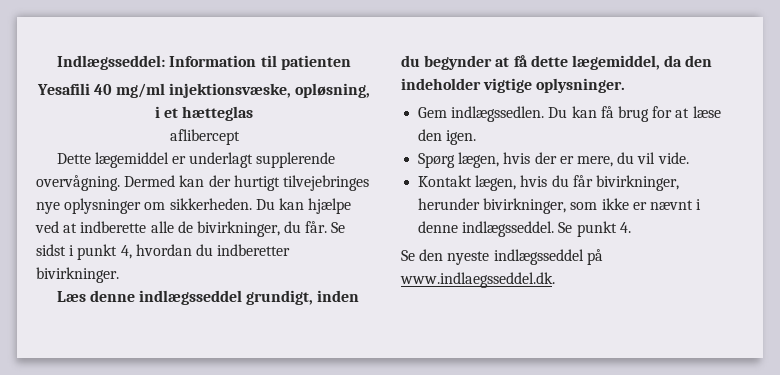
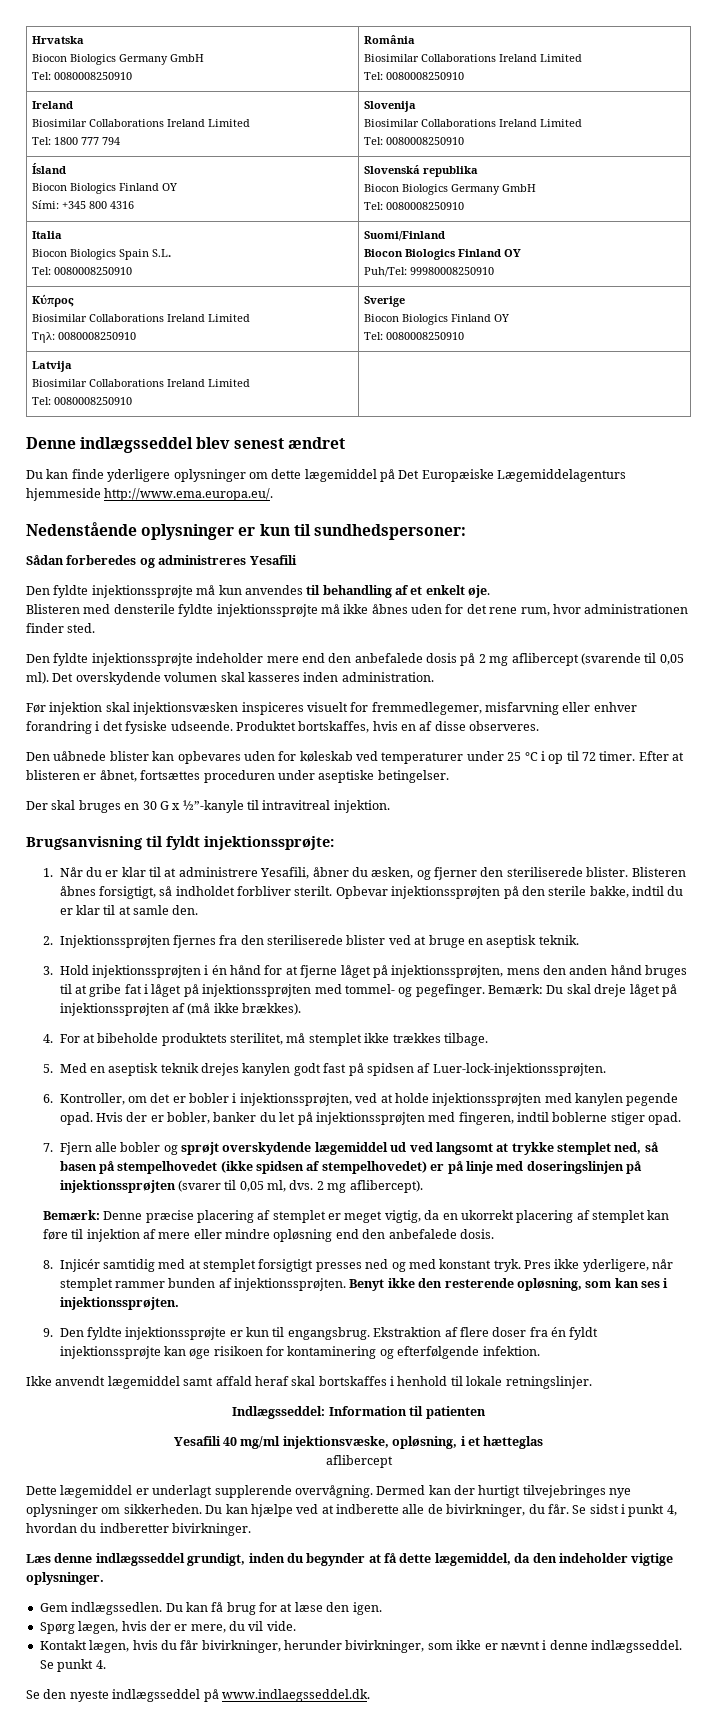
+ Hrvatska
+ Biocon Biologics Germany GmbH
+ Tel: 0080008250910 | România
+ Biosimilar Collaborations Ireland Limited
+ Tel: 0080008250910
+ Ireland
+ Biosimilar Collaborations Ireland Limited
+ Tel: 1800 777 794 | Slovenija
+ Biosimilar Collaborations Ireland Limited
+ Tel: 0080008250910
+ Ísland
+ Biocon Biologics Finland OY
+ Sími: +345 800 4316 | Slovenská republika
+ Biocon Biologics Germany GmbH
+ Tel: 0080008250910
+ Italia
+ Biocon Biologics Spain S.L.
+ Tel: 0080008250910 | Suomi/Finland
+ Biocon Biologics Finland OY
+ Puh/Tel: 99980008250910
+ Κύπρος
+ Biosimilar Collaborations Ireland Limited
+ Τηλ: 0080008250910 | Sverige
+ Biocon Biologics Finland OY
+ Tel: 0080008250910
+ Latvija
+ Biosimilar Collaborations Ireland Limited
+ Tel: 0080008250910 |
+ Denne indlægsseddel blev senest ændret
+ Du kan finde yderligere oplysninger om dette lægemiddel på Det Europæiske Lægemiddelagenturs hjemmeside http://www.ema.europa.eu/.
+ Nedenstående oplysninger er kun til sundhedspersoner:
+ Sådan forberedes og administreres Yesafili
+ Den fyldte injektionssprøjte må kun anvendes til behandling af et enkelt øje.
+ Blisteren med densterile fyldte injektionssprøjte må ikke åbnes uden for det rene rum, hvor administrationen finder sted.
+ Den fyldte injektionssprøjte indeholder mere end den anbefalede dosis på 2 mg aflibercept (svarende til 0,05 ml). Det overskydende volumen skal kasseres inden administration.
+ Før injektion skal injektionsvæsken inspiceres visuelt for fremmedlegemer, misfarvning eller enhver forandring i det fysiske udseende. Produktet bortskaffes, hvis en af disse observeres.
+ Den uåbnede blister kan opbevares uden for køleskab ved temperaturer under 25 °C i op til 72 timer. Efter at blisteren er åbnet, fortsættes proceduren under aseptiske betingelser.
+ Der skal bruges en 30 G x ½”-kanyle til intravitreal injektion.
+ Brugsanvisning til fyldt injektionssprøjte:
+ 1. Når du er klar til at administrere Yesafili, åbner du æsken, og fjerner den steriliserede blister. Blisteren åbnes forsigtigt, så indholdet forbliver sterilt. Opbevar injektionssprøjten på den sterile bakke, indtil du er klar til at samle den.
+ 2. Injektionssprøjten fjernes fra den steriliserede blister ved at bruge en aseptisk teknik.
+ 3. Hold injektionssprøjten i én hånd for at fjerne låget på injektionssprøjten, mens den anden hånd bruges til at gribe fat i låget på injektionssprøjten med tommel- og pegefinger. Bemærk: Du skal dreje låget på injektionssprøjten af (må ikke brækkes).
+ 4. For at bibeholde produktets sterilitet, må stemplet ikke trækkes tilbage.
+ 5. Med en aseptisk teknik drejes kanylen godt fast på spidsen af Luer-lock-injektionssprøjten.
+ 6. Kontroller, om det er bobler i injektionssprøjten, ved at holde injektionssprøjten med kanylen pegende opad. Hvis der er bobler, banker du let på injektionssprøjten med fingeren, indtil boblerne stiger opad.
+ 7. Fjern alle bobler og sprøjt overskydende lægemiddel ud ved langsomt at trykke stemplet ned, så basen på stempelhovedet (ikke spidsen af stempelhovedet) er på linje med doseringslinjen på injektionssprøjten (svarer til 0,05 ml, dvs. 2 mg aflibercept).
+ Bemærk: Denne præcise placering af stemplet er meget vigtig, da en ukorrekt placering af stemplet kan føre til injektion af mere eller mindre opløsning end den anbefalede dosis.
+ 8. Injicér samtidig med at stemplet forsigtigt presses ned og med konstant tryk. Pres ikke yderligere, når stemplet rammer bunden af injektionssprøjten. Benyt ikke den resterende opløsning, som kan ses i injektionssprøjten.
+ 9. Den fyldte injektionssprøjte er kun til engangsbrug. Ekstraktion af flere doser fra én fyldt injektionssprøjte kan øge risikoen for kontaminering og efterfølgende infektion.
+ Ikke anvendt lægemiddel samt affald heraf skal bortskaffes i henhold til lokale retningslinjer.

